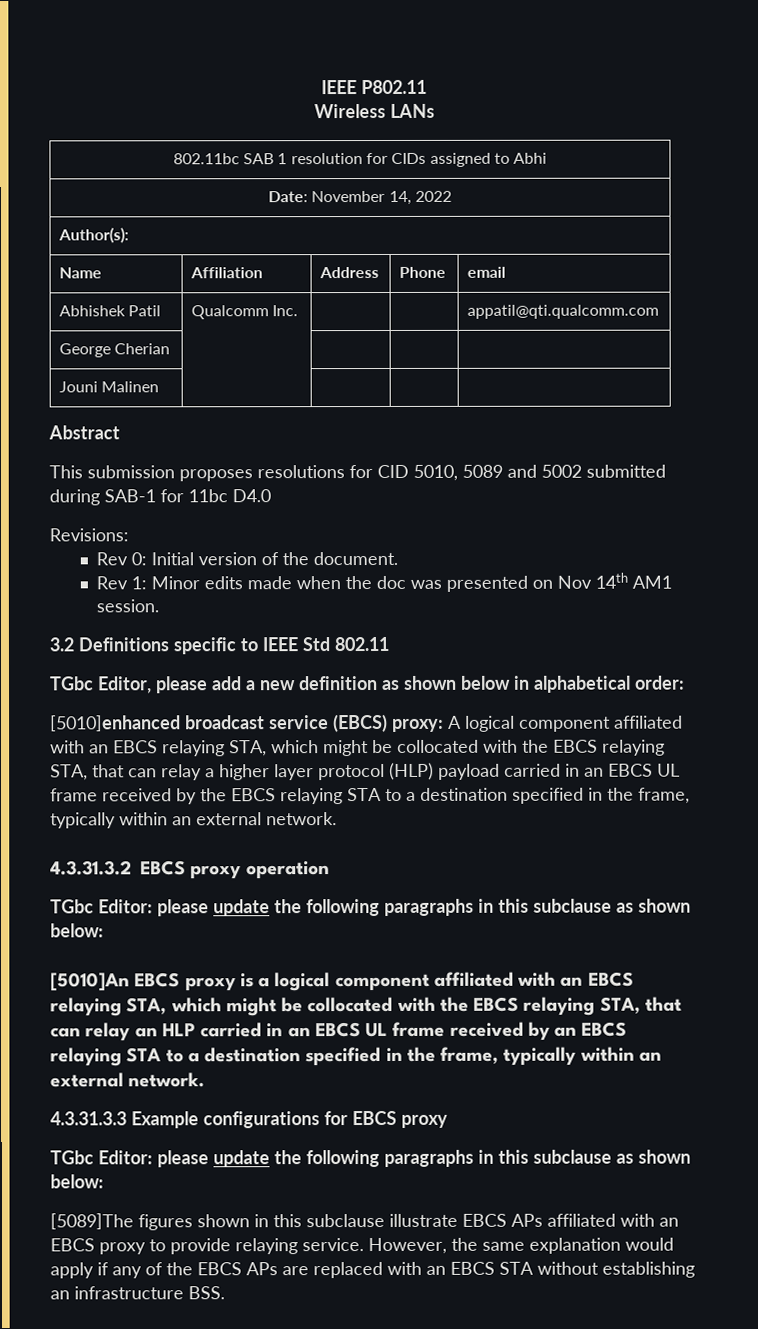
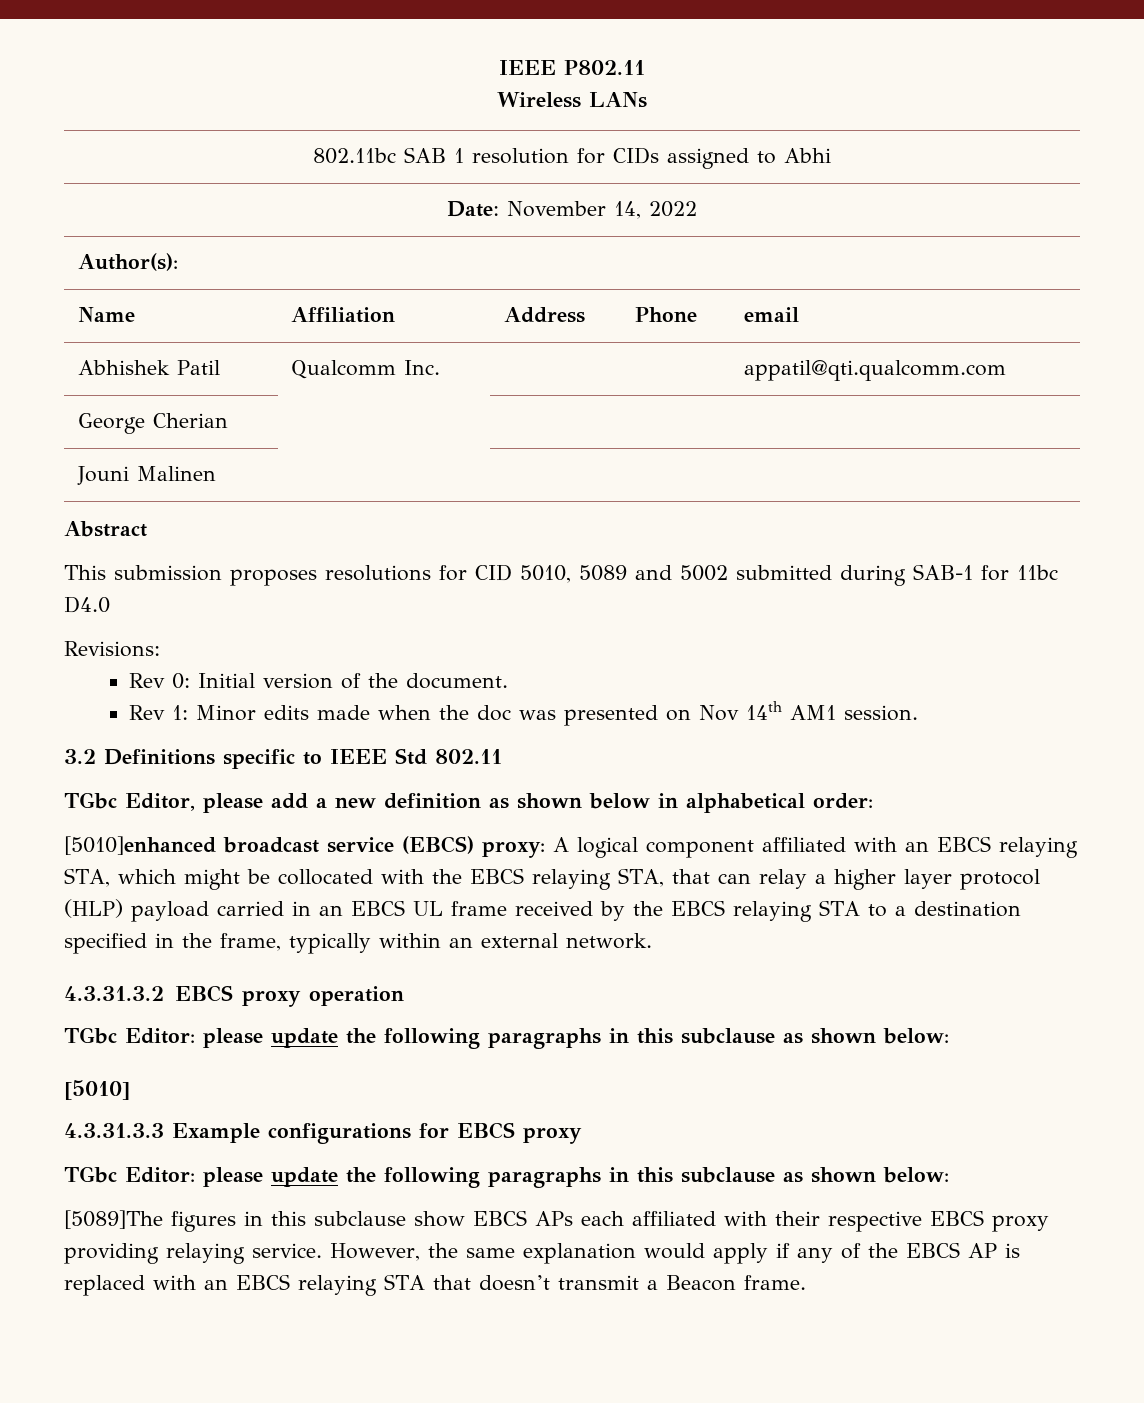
- [5010]An EBCS proxy is a logical component affiliated with an EBCS relaying STA, which might be collocated with the EBCS relaying STA, that can relay an HLP carried in an EBCS UL frame received by an EBCS relaying STA to a destination specified in the frame, typically within an external network.
+ [5010]
- [5089]The figures shown in this subclause illustrate EBCS APs affiliated with an EBCS proxy to provide relaying service.
+ [5089]The figures in this subclause show EBCS APs each affiliated with their respective EBCS proxy providing relaying service.
- However, the same explanation would apply if any of the EBCS APs are replaced with an EBCS STA without establishing an infrastructure BSS.
+ However, the same explanation would apply if any of the EBCS AP is replaced with an EBCS relaying STA that doesn’t transmit a Beacon frame.

